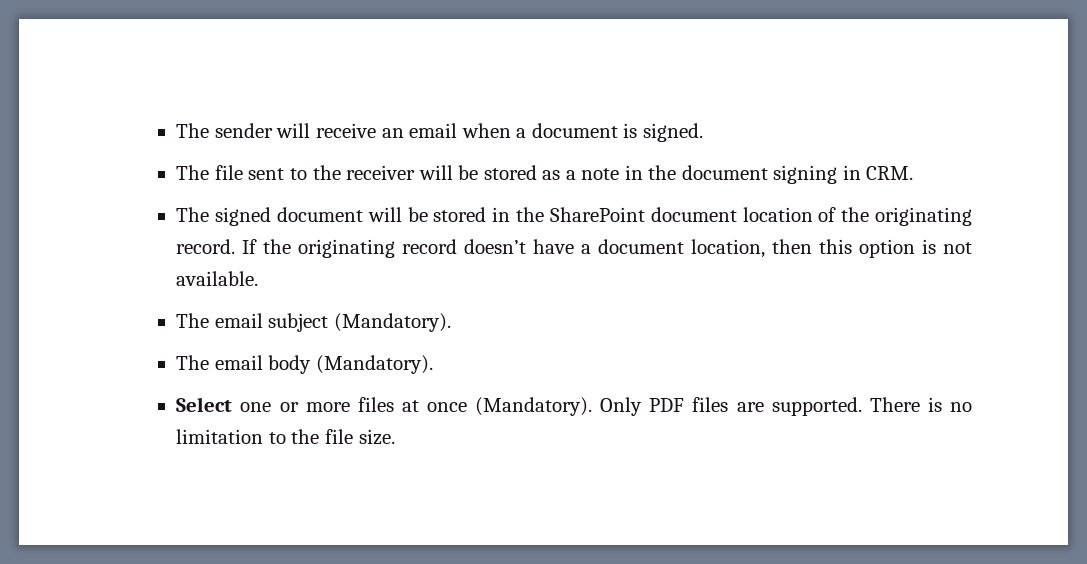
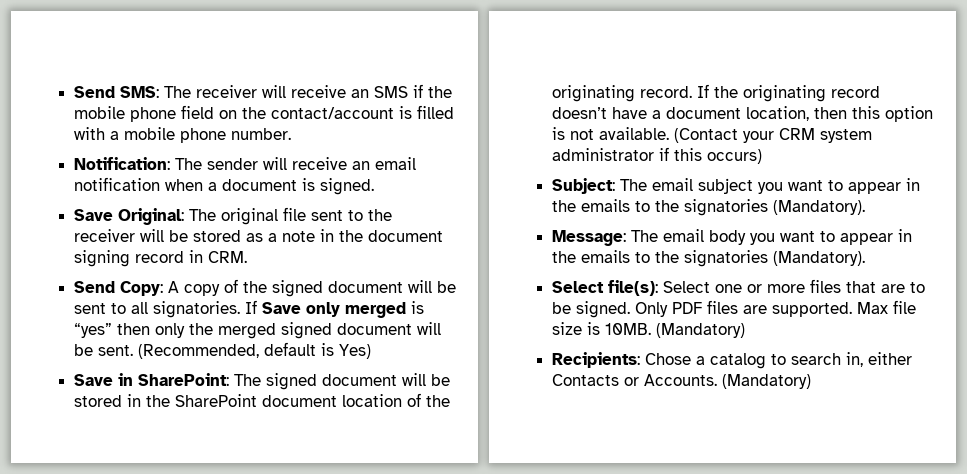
- The sender will receive an email when a document is signed.
+ Send SMS: The receiver will receive an SMS if the mobile phone field on the contact/account is filled with a mobile phone number.
+ Notification: The sender will receive an email notification when a document is signed.
- The file sent to the receiver will be stored as a note in the document signing in CRM.
+ Save Original: The original file sent to the receiver will be stored as a note in the document signing record in CRM.
- The signed document will be stored in the SharePoint document location of the originating record.
+ Send Copy: A copy of the signed document will be sent to all signatories. If Save only merged is “yes” then only the merged signed document will be sent. (Recommended, default is Yes)
+ Save in SharePoint: The signed document will be stored in the SharePoint document location of the originating record.
- If the originating record doesn’t have a document location, then this option is not available.
- The email subject (Mandatory).
- The email body (Mandatory).
+ If the originating record doesn’t have a document location, then this option is not available. (Contact your CRM system administrator if this occurs)
+ Subject: The email subject you want to appear in the emails to the signatories (Mandatory).
+ Message: The email body you want to appear in the emails to the signatories (Mandatory).
- Select one or more files at once (Mandatory).
+ Select file(s): Select one or more files that are to be signed.
- There is no limitation to the file size.
+ Max file size is 10MB. (Mandatory)
+ Recipients: Chose a catalog to search in, either Contacts or Accounts. (Mandatory)

